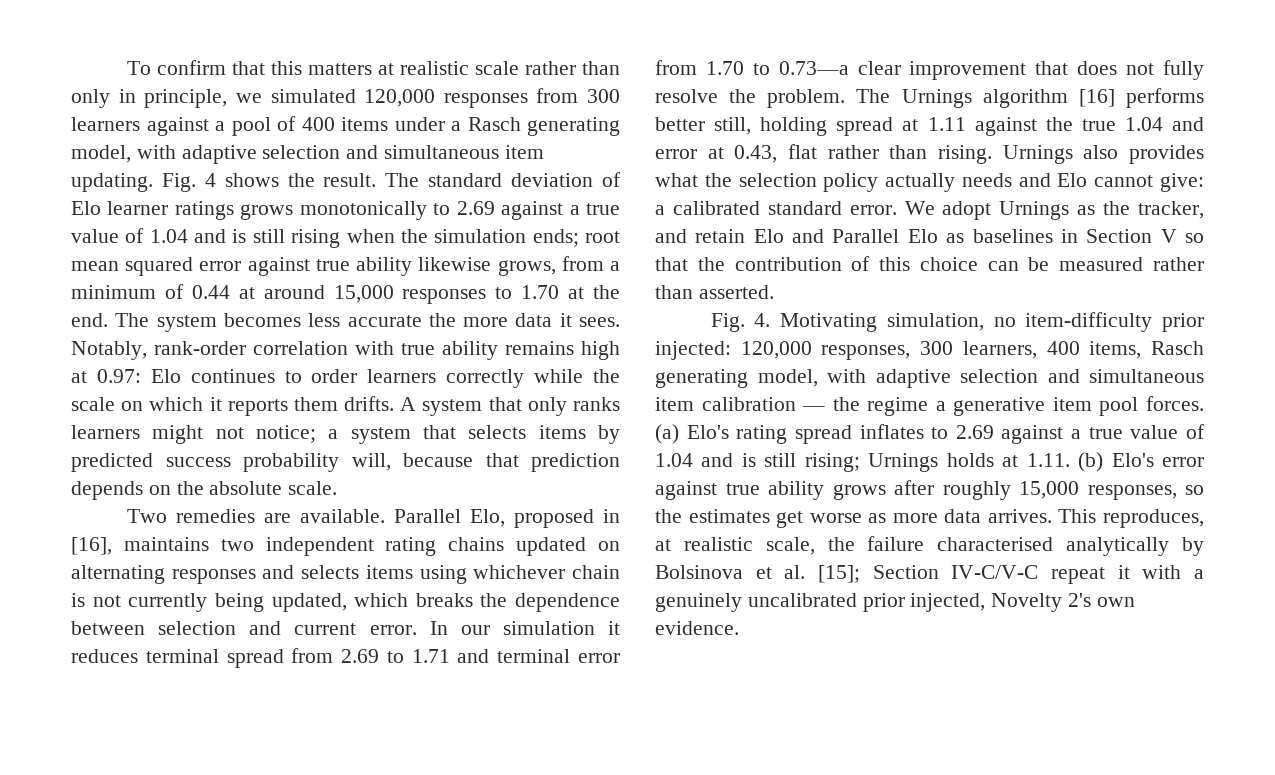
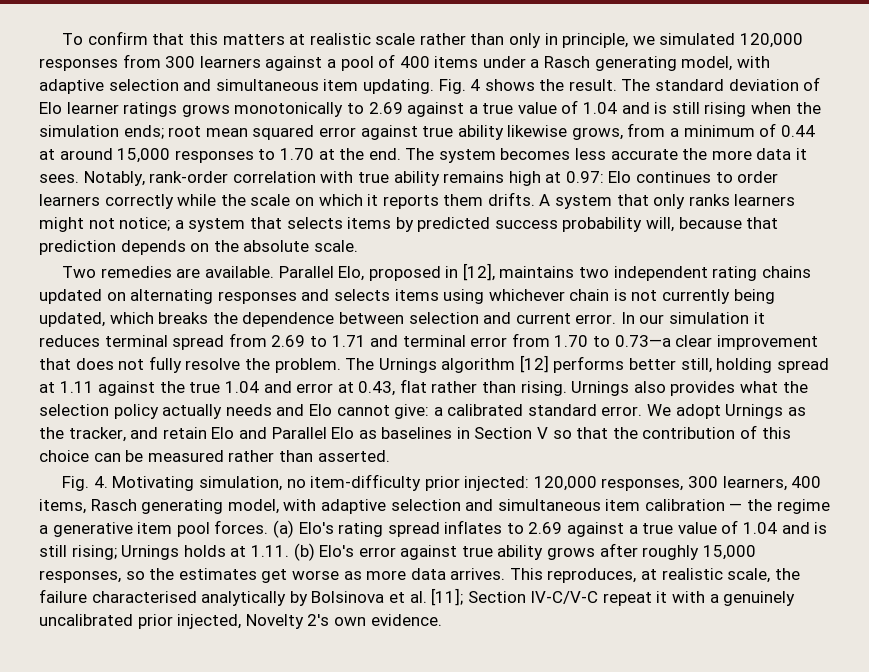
- Parallel Elo, proposed in [16], maintains two independent rating chains updated on alternating responses and selects items using whichever chain is not currently being updated, which breaks the dependence between selection and current error.
+ Parallel Elo, proposed in [12], maintains two independent rating chains updated on alternating responses and selects items using whichever chain is not currently being updated, which breaks the dependence between selection and current error.
- The Urnings algorithm [16] performs better still, holding spread at 1.11 against the true 1.04 and error at 0.43, flat rather than rising.
+ The Urnings algorithm [12] performs better still, holding spread at 1.11 against the true 1.04 and error at 0.43, flat rather than rising.
- This reproduces, at realistic scale, the failure characterised analytically by Bolsinova et al. [15]; Section IV-C/V-C repeat it with a genuinely uncalibrated prior injected, Novelty 2's own evidence.
+ This reproduces, at realistic scale, the failure characterised analytically by Bolsinova et al. [11]; Section IV-C/V-C repeat it with a genuinely uncalibrated prior injected, Novelty 2's own evidence.

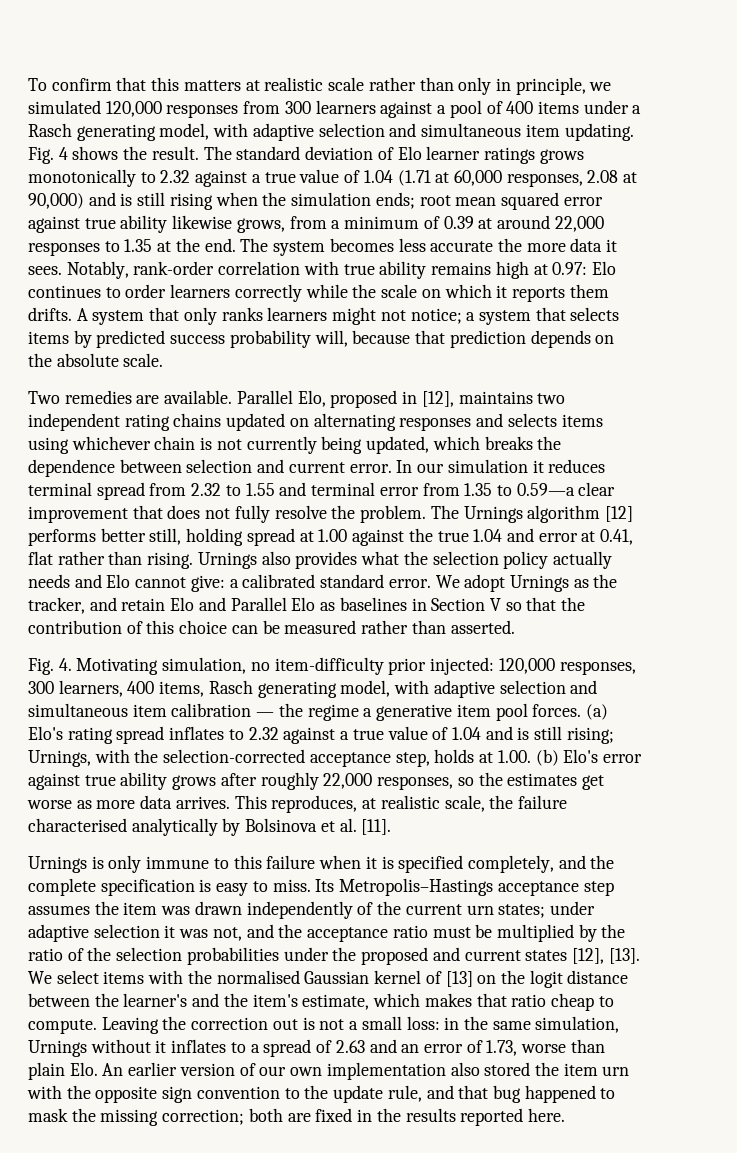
- The standard deviation of Elo learner ratings grows monotonically to 2.69 against a true value of 1.04 and is still rising when the simulation ends; root mean squared error against true ability likewise grows, from a minimum of 0.44 at around 15,000 responses to 1.70 at the end.
+ The standard deviation of Elo learner ratings grows monotonically to 2.32 against a true value of 1.04 (1.71 at 60,000 responses, 2.08 at 90,000) and is still rising when the simulation ends; root mean squared error against true ability likewise grows, from a minimum of 0.39 at around 22,000 responses to 1.35 at the end.
- In our simulation it reduces terminal spread from 2.69 to 1.71 and terminal error from 1.70 to 0.73—a clear improvement that does not fully resolve the problem.
+ In our simulation it reduces terminal spread from 2.32 to 1.55 and terminal error from 1.35 to 0.59—a clear improvement that does not fully resolve the problem.
- The Urnings algorithm [12] performs better still, holding spread at 1.11 against the true 1.04 and error at 0.43, flat rather than rising.
+ The Urnings algorithm [12] performs better still, holding spread at 1.00 against the true 1.04 and error at 0.41, flat rather than rising.
- (a) Elo's rating spread inflates to 2.69 against a true value of 1.04 and is still rising; Urnings holds at 1.11. (b) Elo's error against true ability grows after roughly 15,000 responses, so the estimates get worse as more data arrives.
+ (a) Elo's rating spread inflates to 2.32 against a true value of 1.04 and is still rising; Urnings, with the selection-corrected acceptance step, holds at 1.00. (b) Elo's error against true ability grows after roughly 22,000 responses, so the estimates get worse as more data arrives.
- This reproduces, at realistic scale, the failure characterised analytically by Bolsinova et al. [11]; Section IV-C/V-C repeat it with a genuinely uncalibrated prior injected, Novelty 2's own evidence.
+ This reproduces, at realistic scale, the failure characterised analytically by Bolsinova et al. [11].
+ Urnings is only immune to this failure when it is specified completely, and the complete specification is easy to miss. Its Metropolis–Hastings acceptance step assumes the item was drawn independently of the current urn states; under adaptive selection it was not, and the acceptance ratio must be multiplied by the ratio of the selection probabilities under the proposed and current states [12], [13]. We select items with the normalised Gaussian kernel of [13] on the logit distance between the learner's and the item's estimate, which makes that ratio cheap to compute. Leaving the correction out is not a small loss: in the same simulation, Urnings without it inflates to a spread of 2.63 and an error of 1.73, worse than plain Elo. An earlier version of our own implementation also stored the item urn with the opposite sign convention to the update rule, and that bug happened to mask the missing correction; both are fixed in the results reported here.

